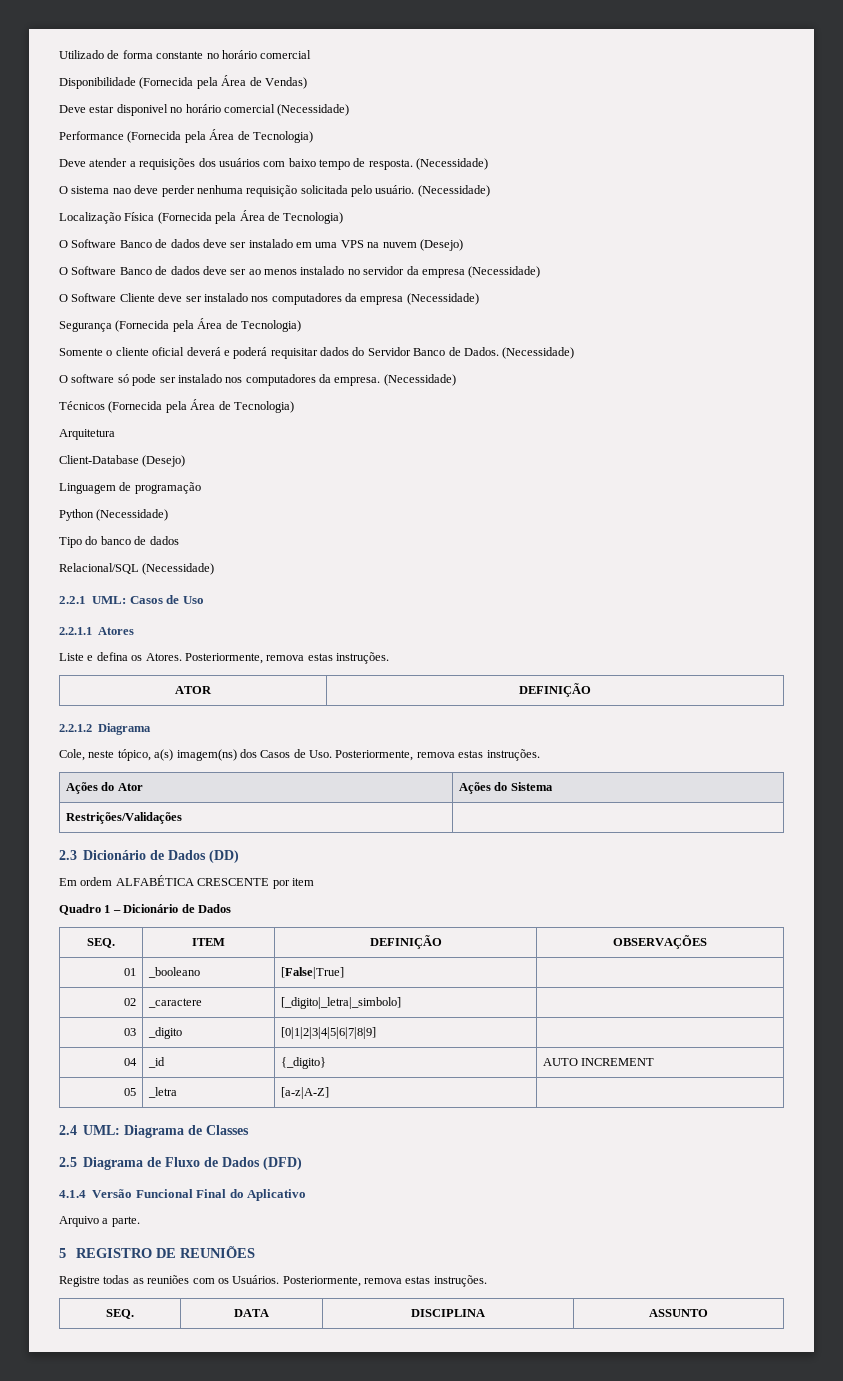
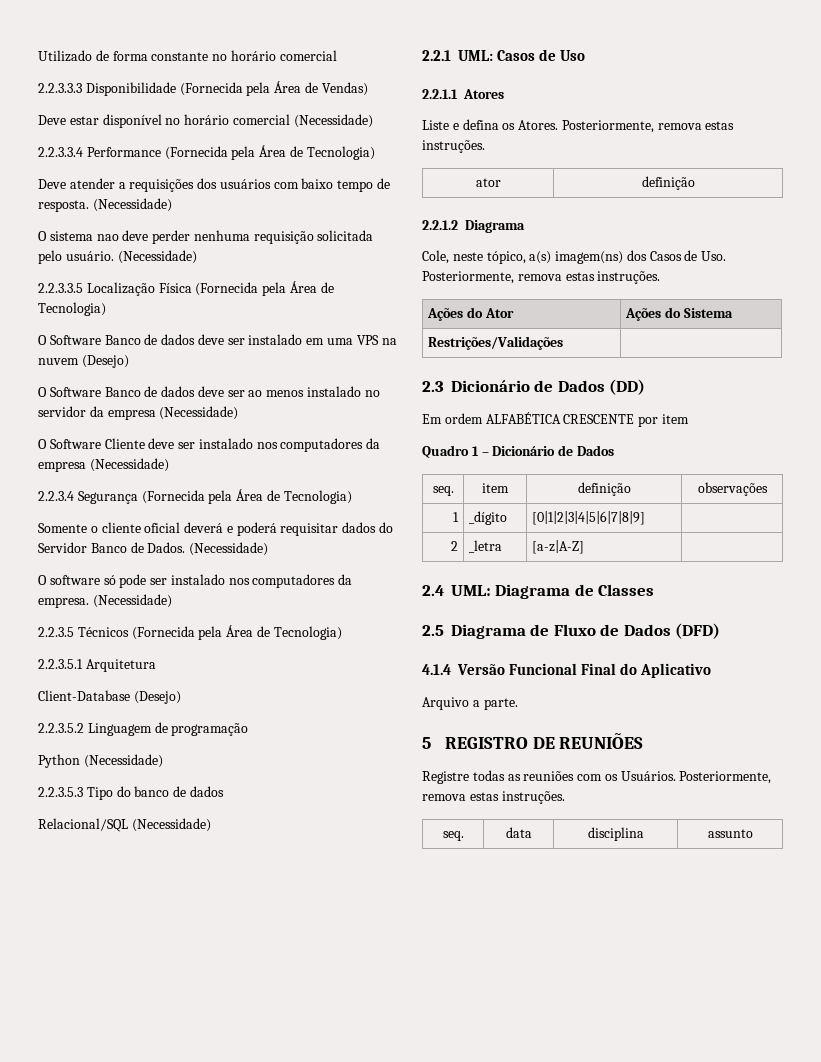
- Disponibilidade (Fornecida pela Área de Vendas)
+ 2.2.3.3.3 Disponibilidade (Fornecida pela Área de Vendas)
- Deve estar disponivel no horário comercial (Necessidade)
+ Deve estar disponível no horário comercial (Necessidade)
- Performance (Fornecida pela Área de Tecnologia)
+ 2.2.3.3.4 Performance (Fornecida pela Área de Tecnologia)
- Localização Física (Fornecida pela Área de Tecnologia)
+ 2.2.3.3.5 Localização Física (Fornecida pela Área de Tecnologia)
- Segurança (Fornecida pela Área de Tecnologia)
+ 2.2.3.4 Segurança (Fornecida pela Área de Tecnologia)
- Técnicos (Fornecida pela Área de Tecnologia)
+ 2.2.3.5 Técnicos (Fornecida pela Área de Tecnologia)
- Arquitetura
+ 2.2.3.5.1 Arquitetura
- Linguagem de programação
+ 2.2.3.5.2 Linguagem de programação
- Tipo do banco de dados
+ 2.2.3.5.3 Tipo do banco de dados
- ATOR | DEFINIÇÃO
+ ator | definição
- SEQ. | ITEM | DEFINIÇÃO | OBSERVAÇÕES
- 01 | _booleano | [False|True] |
- 02 | _caractere | [_digito|_letra|_simbolo] |
- 03 | _digito | [0|1|2|3|4|5|6|7|8|9] |
- 04 | _id | {_digito} | AUTO INCREMENT
- 05 | _letra | [a-z|A-Z] |
+ seq. | item | definição | observações
+ 1 | _dígito | [0|1|2|3|4|5|6|7|8|9] |
+ 2 | _letra | [a-z|A-Z] |
- SEQ. | DATA | DISCIPLINA | ASSUNTO
+ seq. | data | disciplina | assunto

